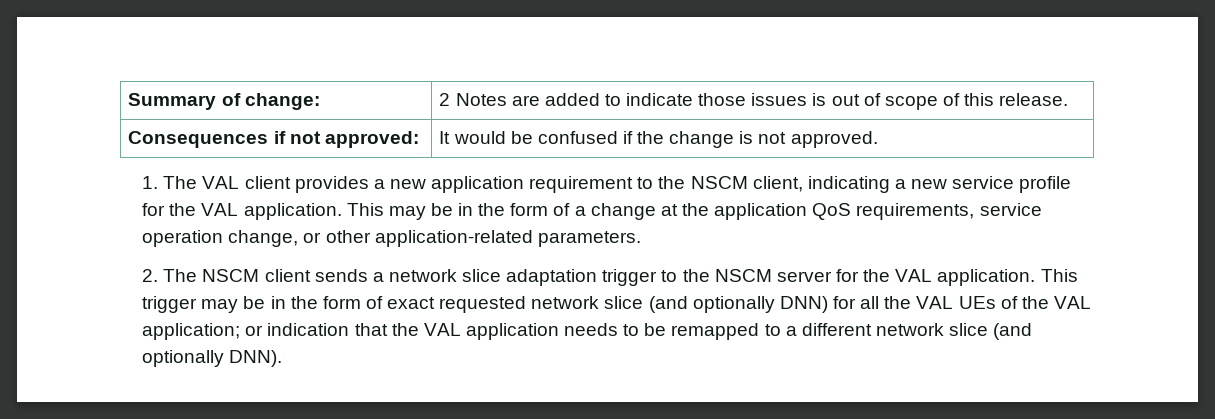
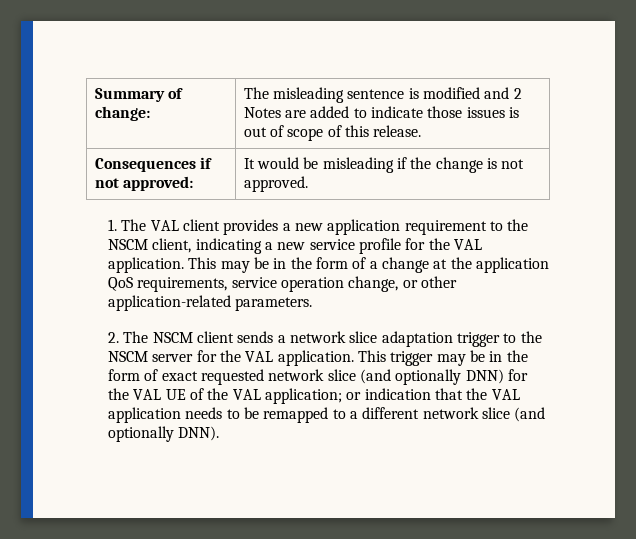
- Summary of change: | 2 Notes are added to indicate those issues is out of scope of this release.
+ Summary of change: | The misleading sentence is modified and 2 Notes are added to indicate those issues is out of scope of this release.
- Consequences if not approved: | It would be confused if the change is not approved.
+ Consequences if not approved: | It would be misleading if the change is not approved.
- This trigger may be in the form of exact requested network slice (and optionally DNN) for all the VAL UEs of the VAL application; or indication that the VAL application needs to be remapped to a different network slice (and optionally DNN).
+ This trigger may be in the form of exact requested network slice (and optionally DNN) for the VAL UE of the VAL application; or indication that the VAL application needs to be remapped to a different network slice (and optionally DNN).

